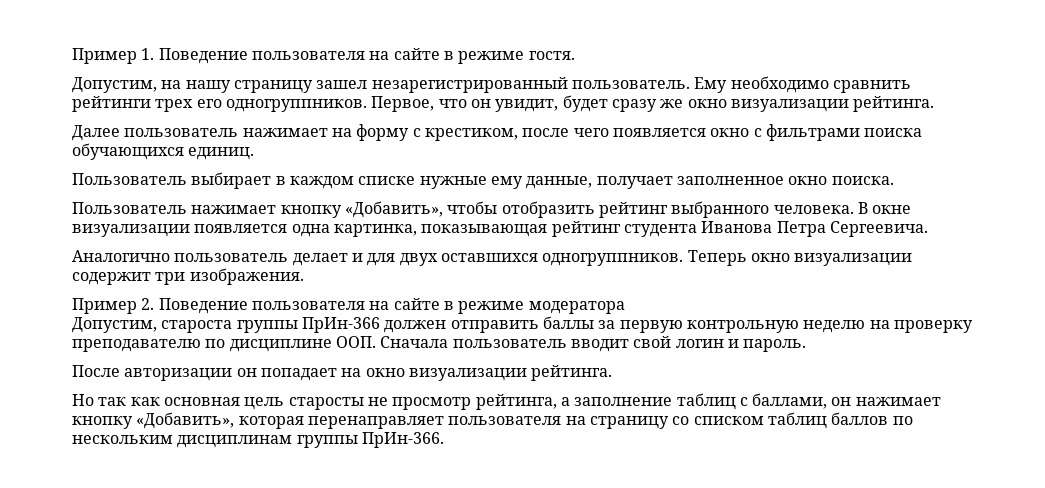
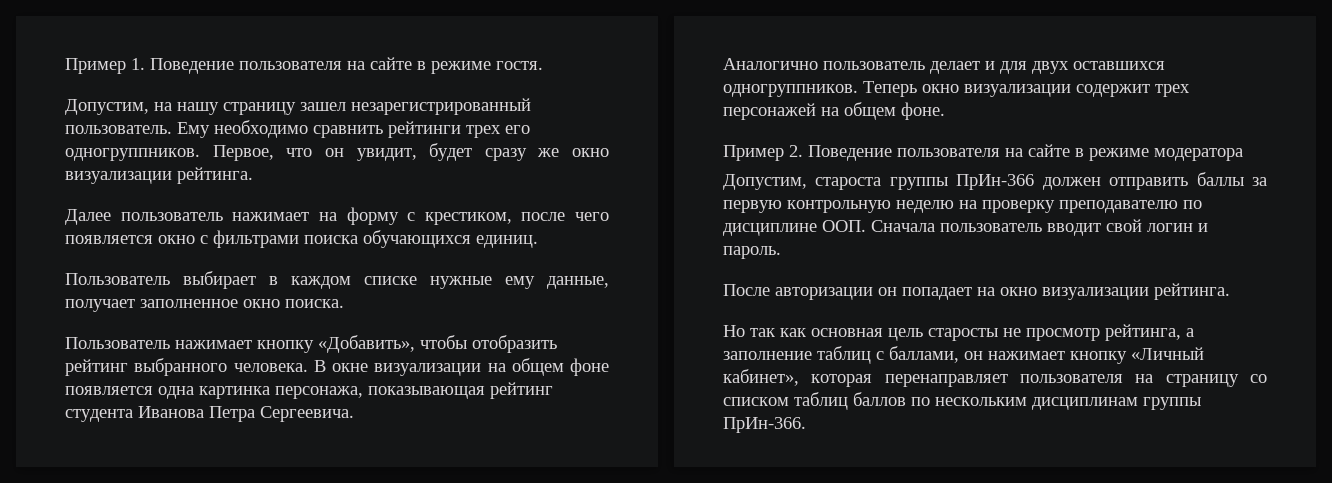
- В окне визуализации появляется одна картинка, показывающая рейтинг студента Иванова Петра Сергеевича.
+ В окне визуализации на общем фоне появляется одна картинка персонажа, показывающая рейтинг студента Иванова Петра Сергеевича.
- Теперь окно визуализации содержит три изображения.
+ Теперь окно визуализации содержит трех персонажей на общем фоне.
- Но так как основная цель старосты не просмотр рейтинга, а заполнение таблиц с баллами, он нажимает кнопку «Добавить», которая перенаправляет пользователя на страницу со списком таблиц баллов по нескольким дисциплинам группы ПрИн-366.
+ Но так как основная цель старосты не просмотр рейтинга, а заполнение таблиц с баллами, он нажимает кнопку «Личный кабинет», которая перенаправляет пользователя на страницу со списком таблиц баллов по нескольким дисциплинам группы ПрИн-366.

